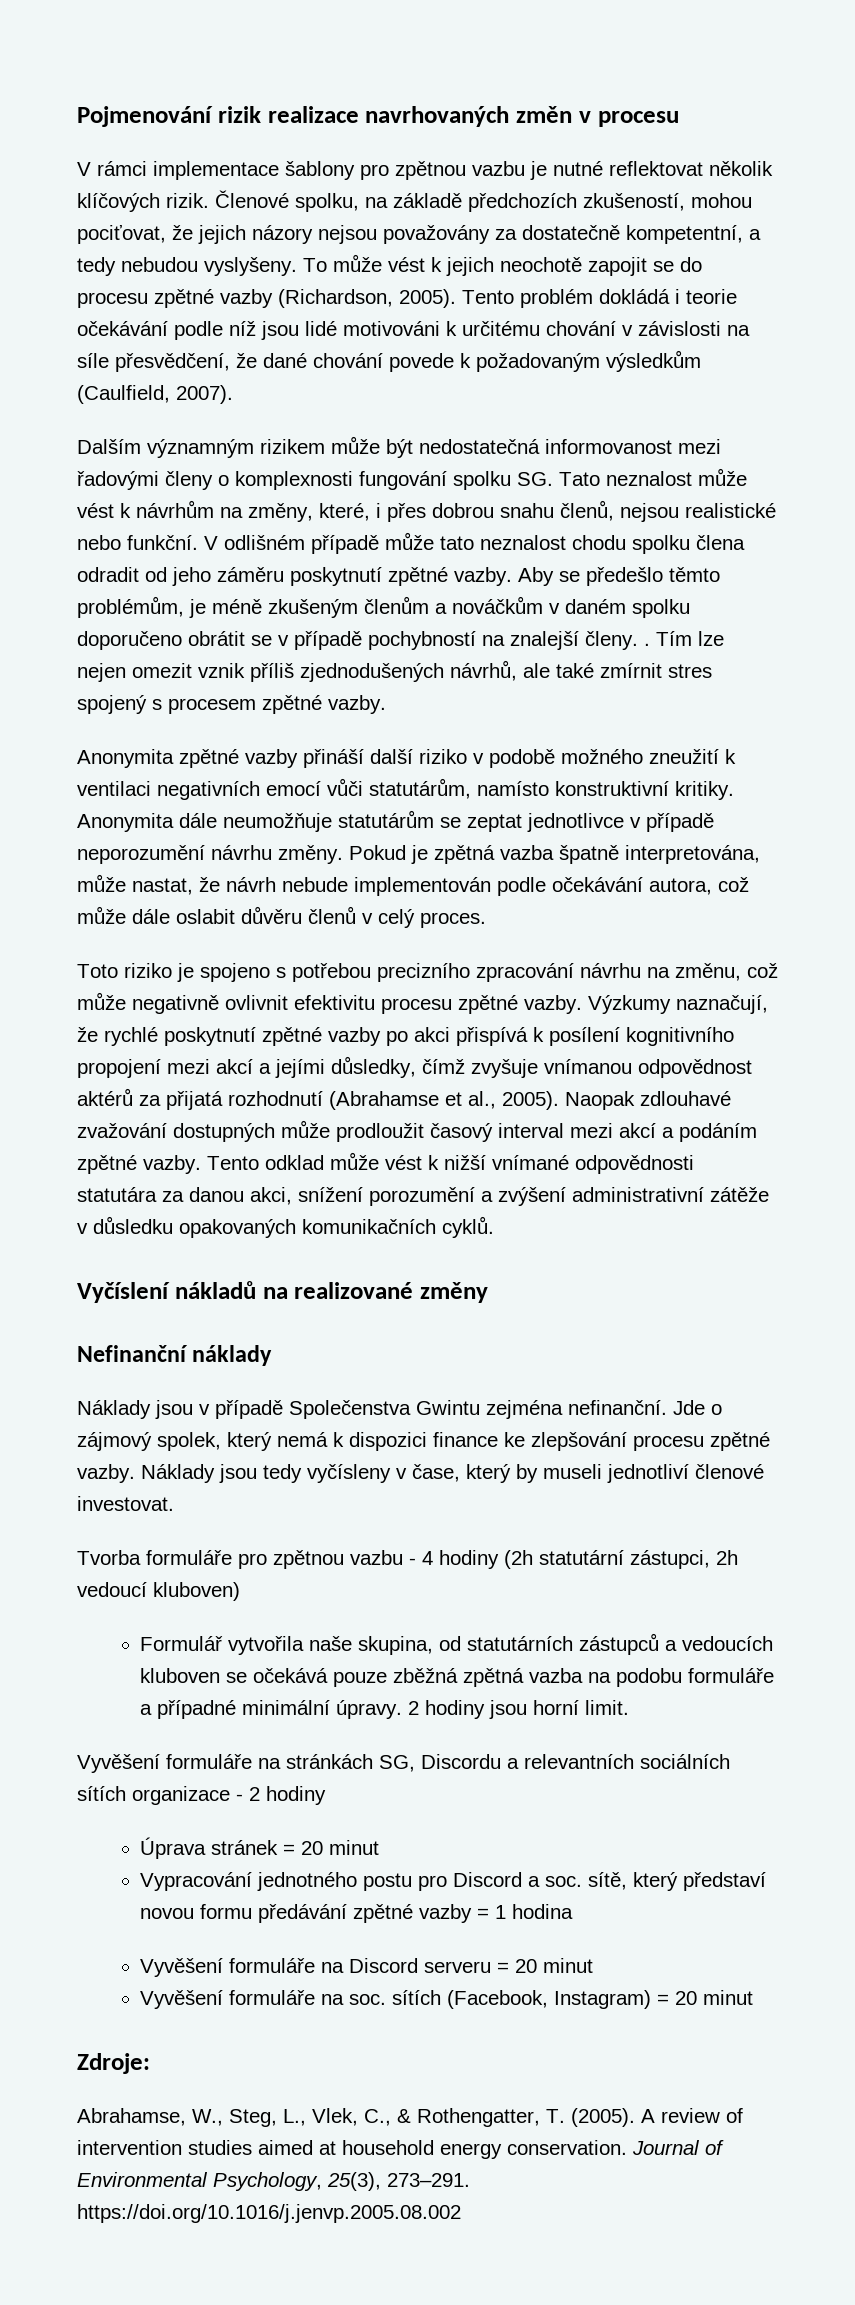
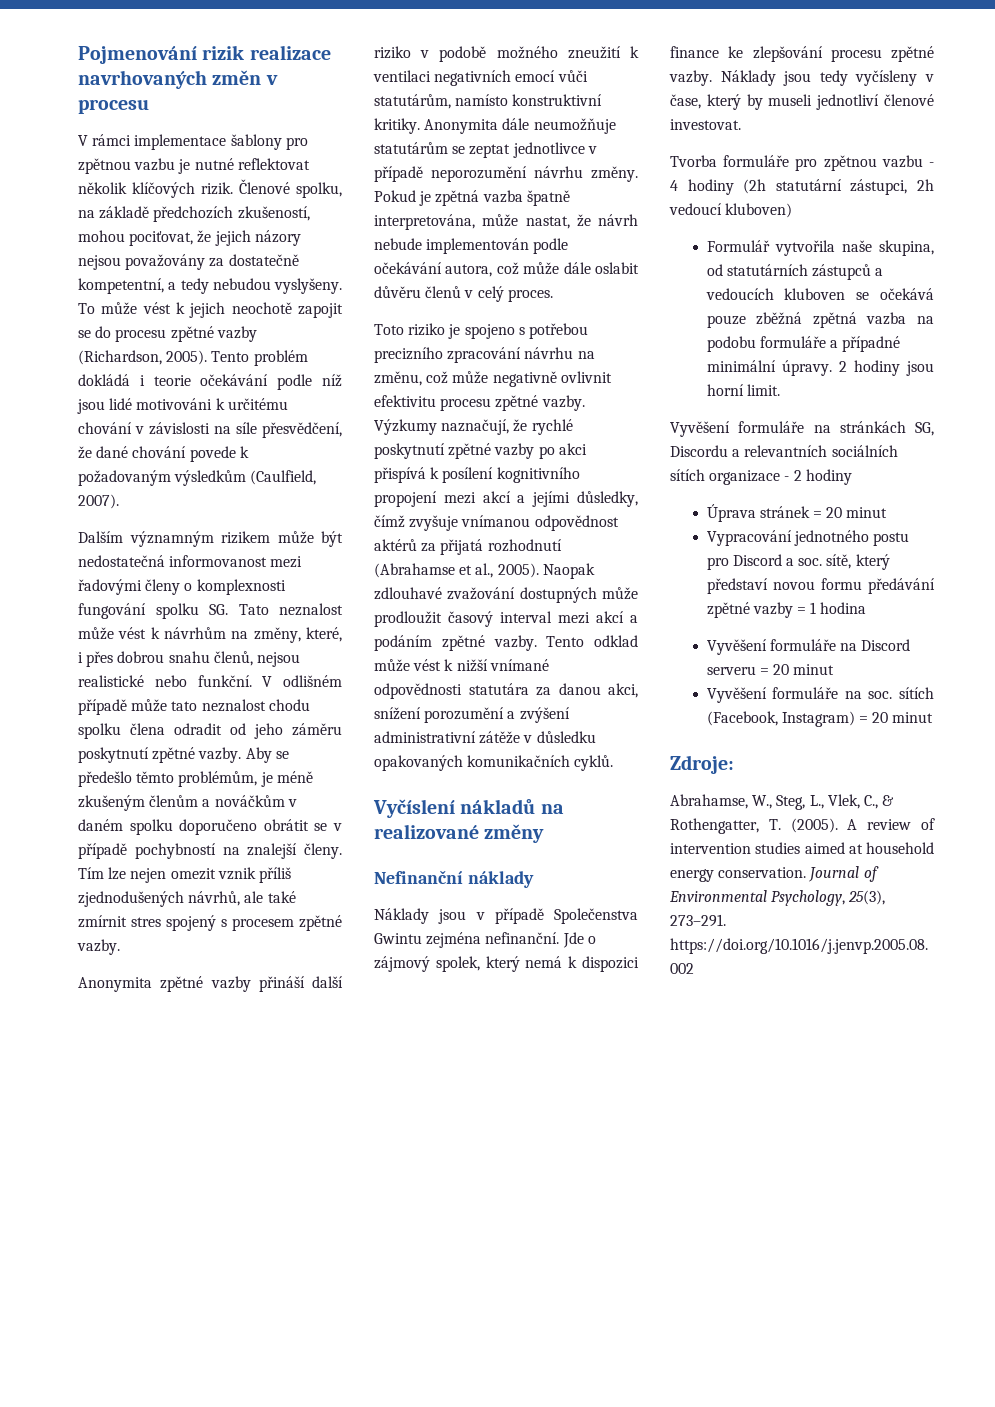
- Aby se předešlo těmto problémům, je méně zkušeným členům a nováčkům v daném spolku doporučeno obrátit se v případě pochybností na znalejší členy. .
+ Aby se předešlo těmto problémům, je méně zkušeným členům a nováčkům v daném spolku doporučeno obrátit se v případě pochybností na znalejší členy.

